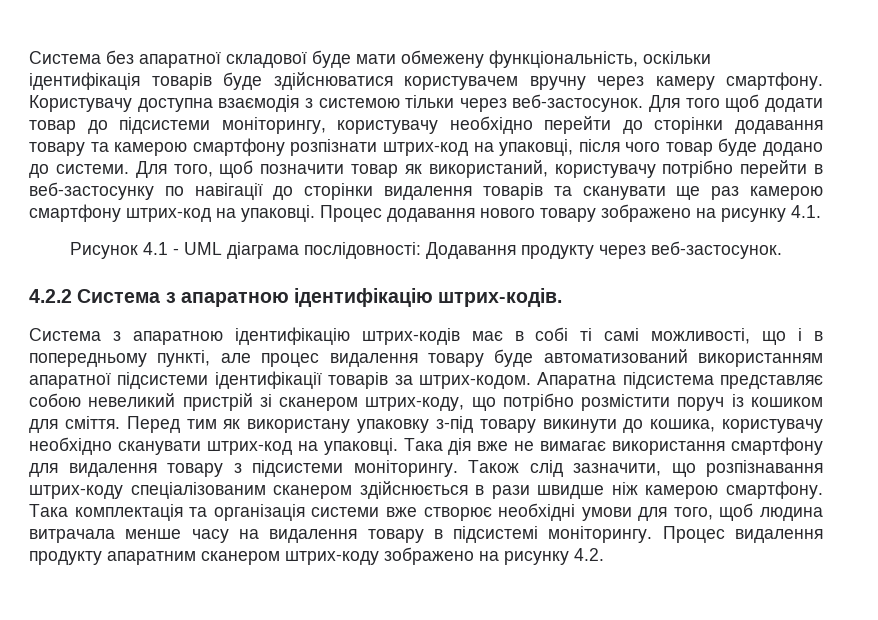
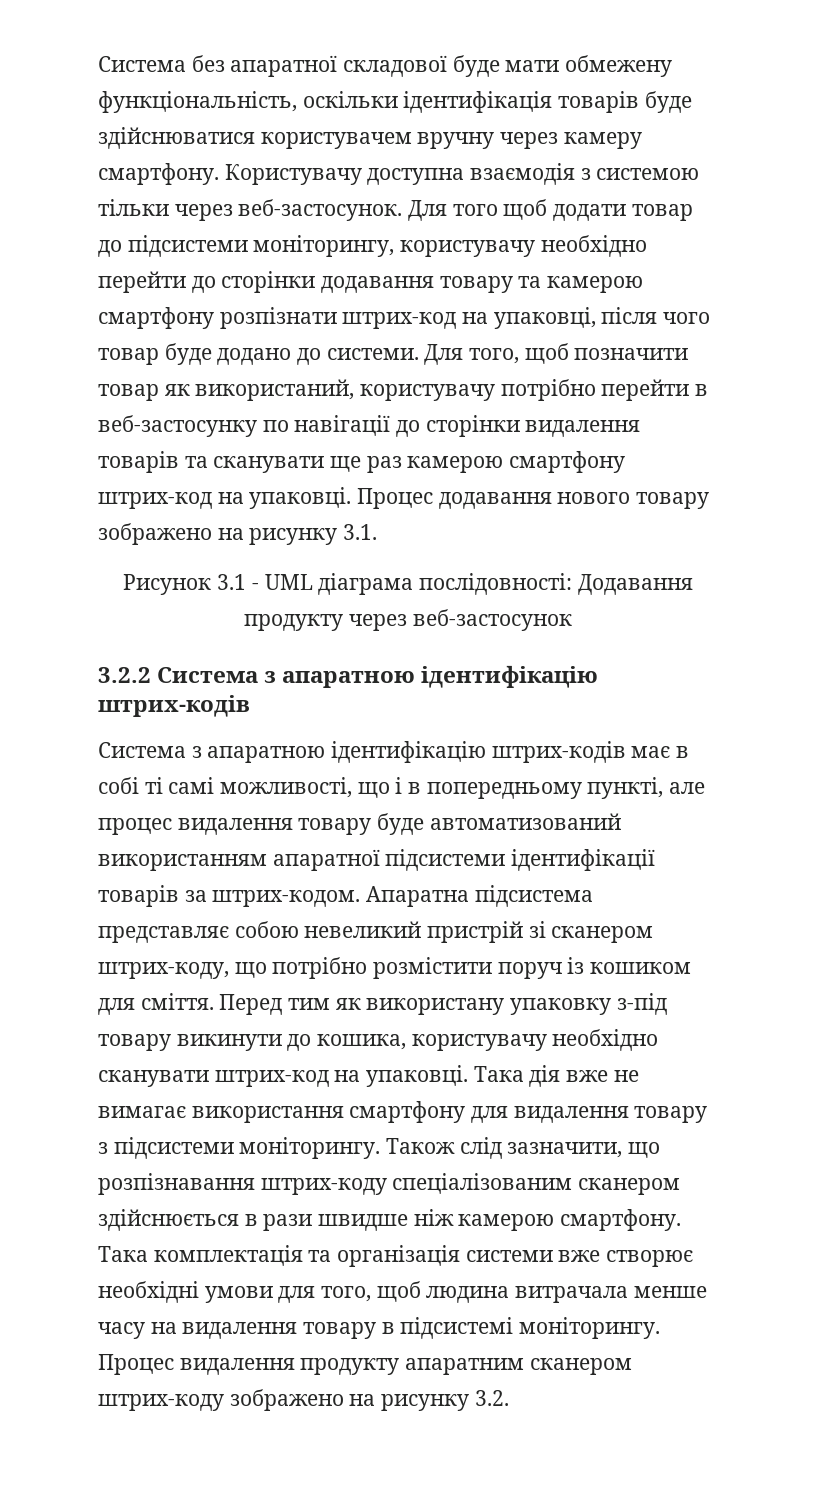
- Процес додавання нового товару зображено на рисунку 4.1.
+ Процес додавання нового товару зображено на рисунку 3.1.
- Рисунок 4.1 - UML діаграма послідовності: Додавання продукту через веб-застосунок.
- 4.2.2 Система з апаратною ідентифікацію штрих-кодів.
+ Рисунок 3.1 - UML діаграма послідовності: Додавання продукту через веб-застосунок
+ 3.2.2 Система з апаратною ідентифікацію штрих-кодів
- Процес видалення продукту апаратним сканером штрих-коду зображено на рисунку 4.2.
+ Процес видалення продукту апаратним сканером штрих-коду зображено на рисунку 3.2.

